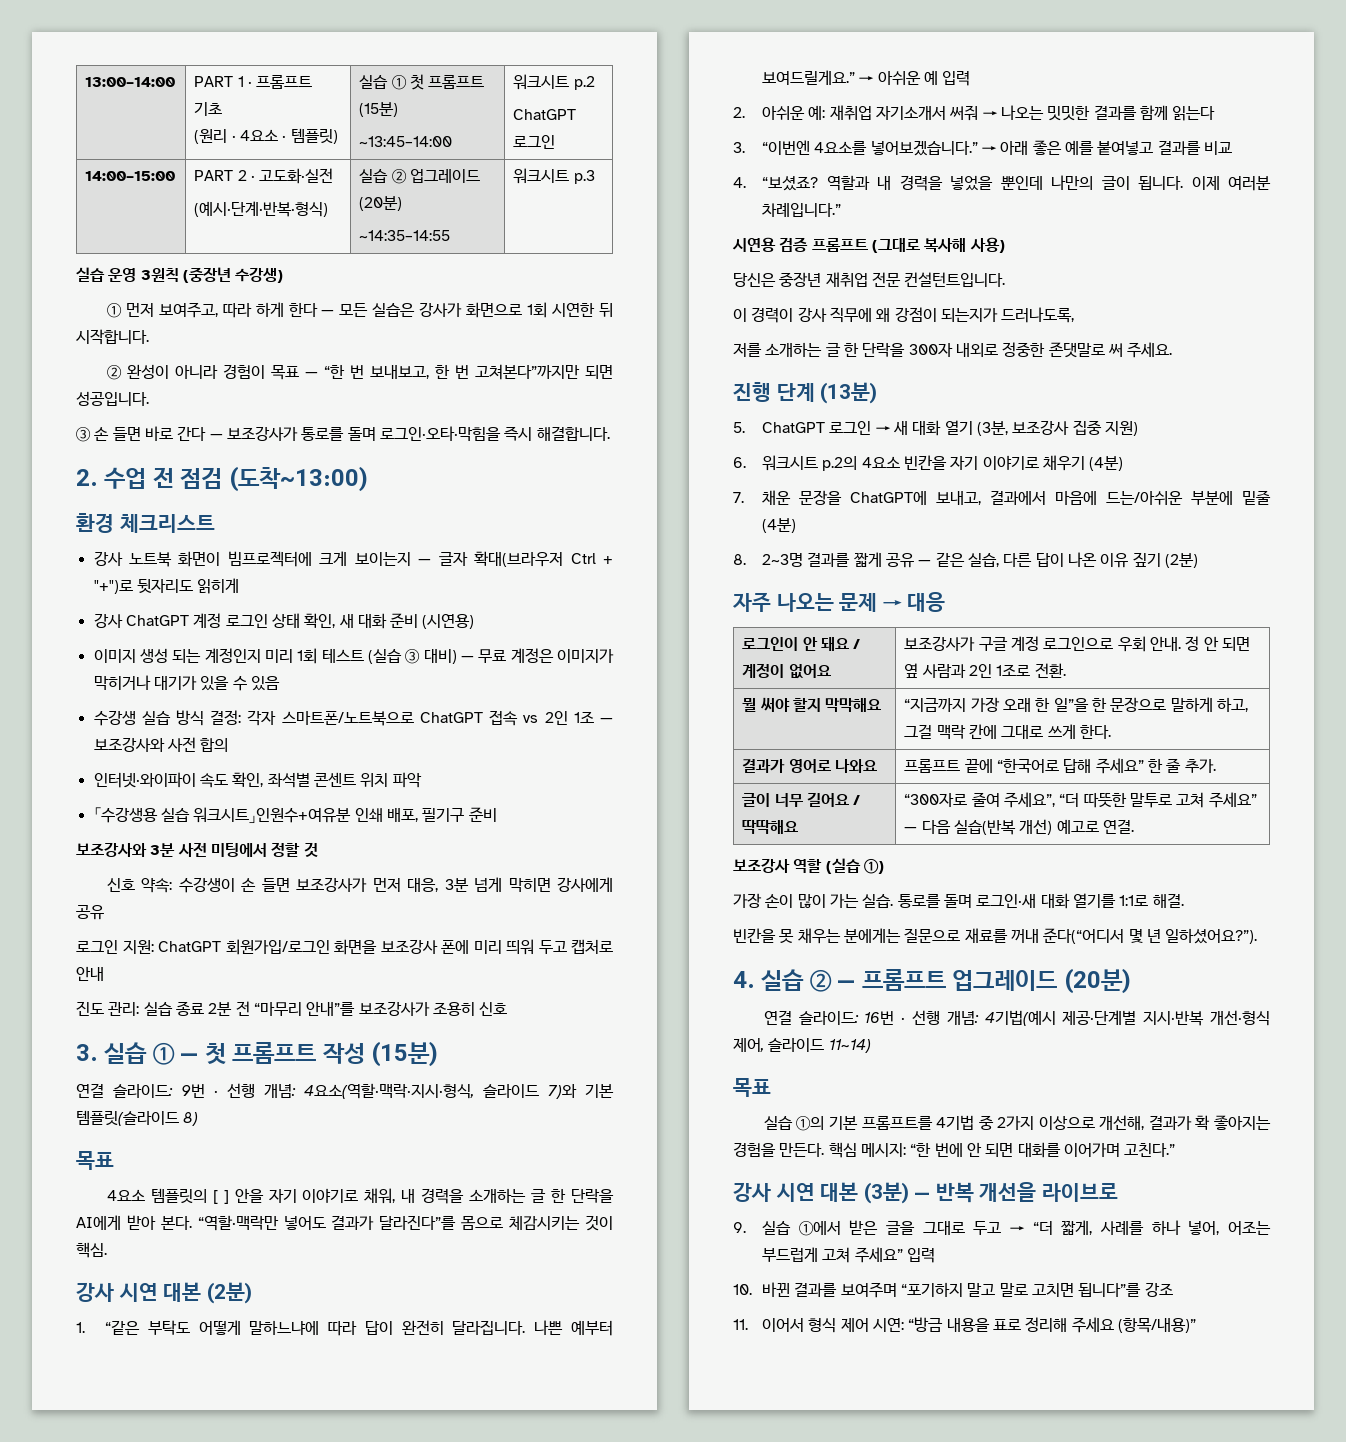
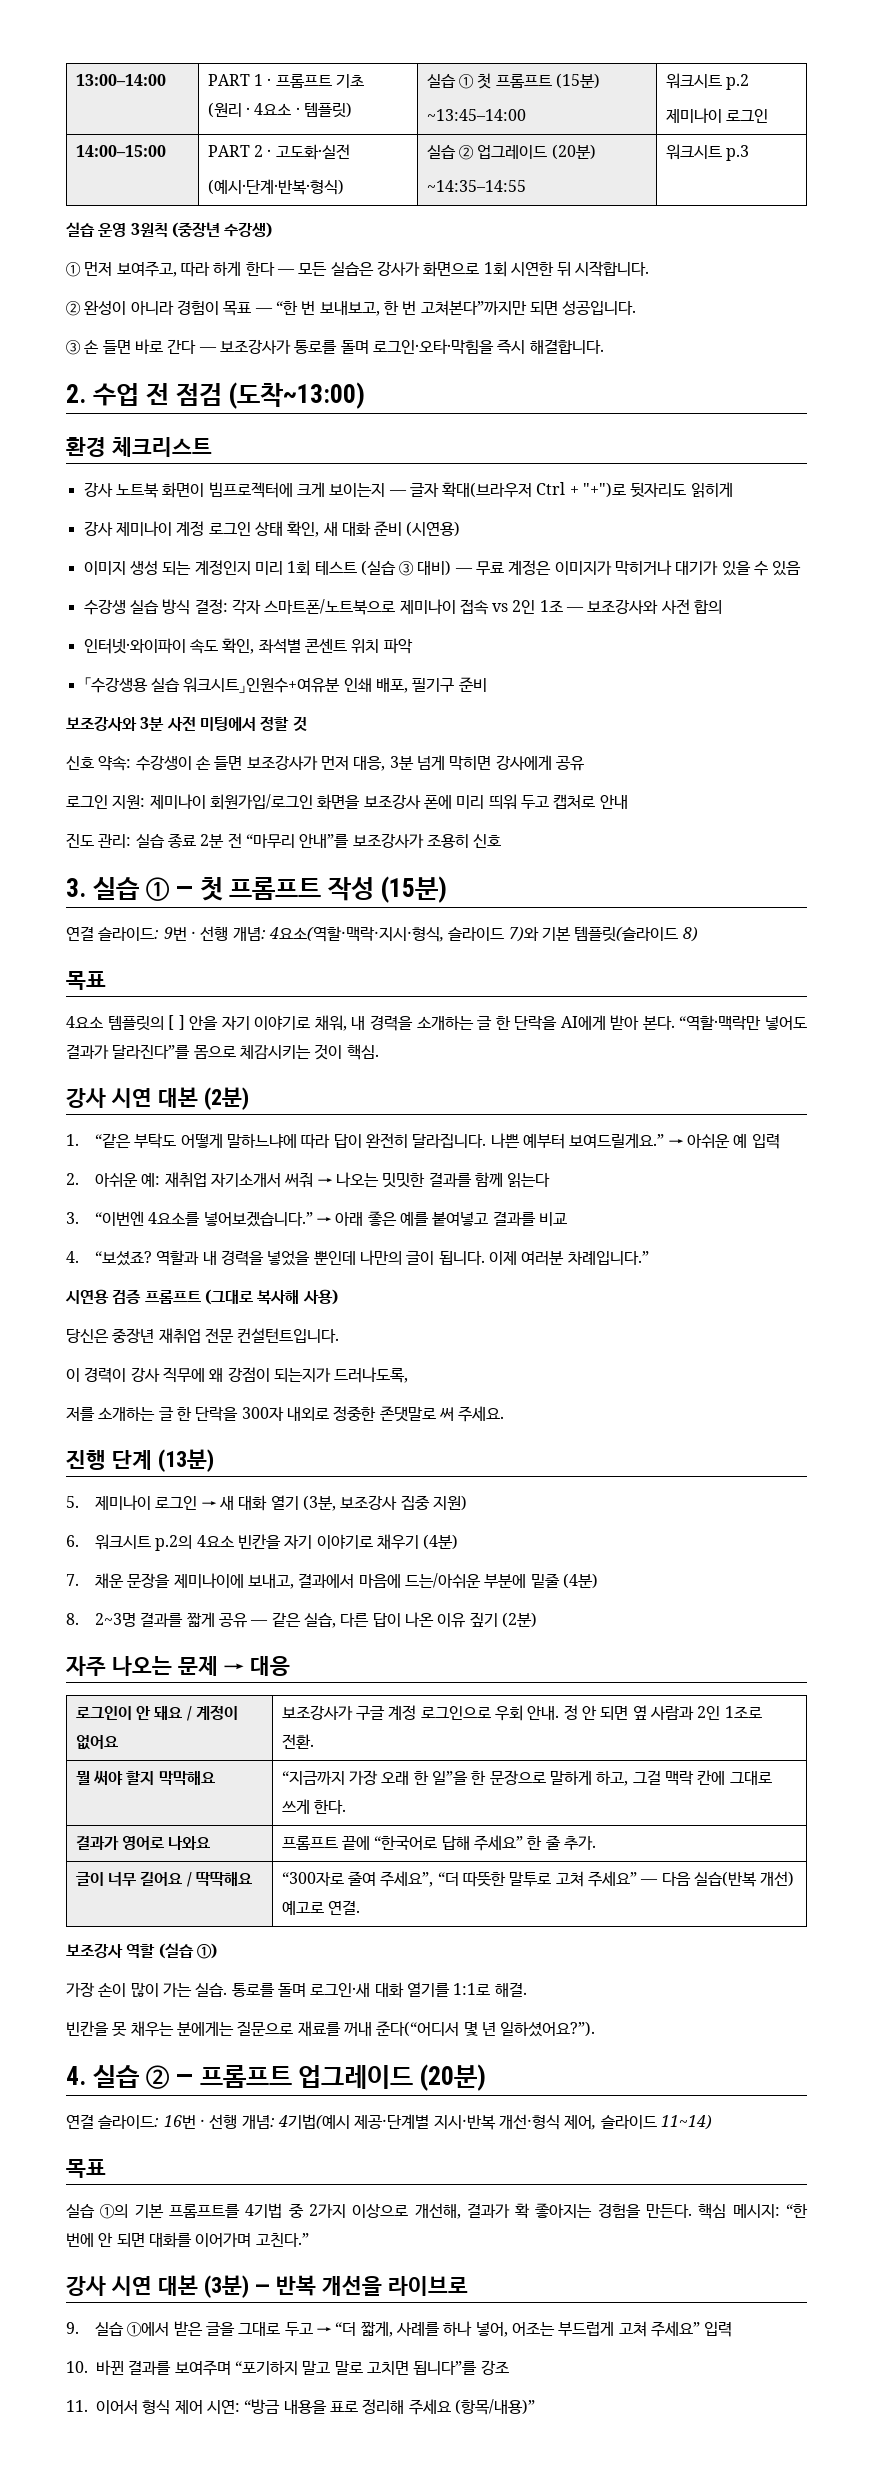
  13:00–14:00 | PART 1 · 프롬프트 기초
  (원리 · 4요소 · 템플릿) | 실습 ① 첫 프롬프트 (15분)
  ~13:45–14:00 | 워크시트 p.2
- ChatGPT 로그인
+ 제미나이 로그인
- 강사 ChatGPT 계정 로그인 상태 확인, 새 대화 준비 (시연용)
+ 강사 제미나이 계정 로그인 상태 확인, 새 대화 준비 (시연용)
- 수강생 실습 방식 결정: 각자 스마트폰/노트북으로 ChatGPT 접속 vs 2인 1조 — 보조강사와 사전 합의
+ 수강생 실습 방식 결정: 각자 스마트폰/노트북으로 제미나이 접속 vs 2인 1조 — 보조강사와 사전 합의
- 로그인 지원: ChatGPT 회원가입/로그인 화면을 보조강사 폰에 미리 띄워 두고 캡처로 안내
+ 로그인 지원: 제미나이 회원가입/로그인 화면을 보조강사 폰에 미리 띄워 두고 캡처로 안내
- 5. ChatGPT 로그인 → 새 대화 열기 (3분, 보조강사 집중 지원)
+ 5. 제미나이 로그인 → 새 대화 열기 (3분, 보조강사 집중 지원)
- 7. 채운 문장을 ChatGPT에 보내고, 결과에서 마음에 드는/아쉬운 부분에 밑줄 (4분)
+ 7. 채운 문장을 제미나이에 보내고, 결과에서 마음에 드는/아쉬운 부분에 밑줄 (4분)

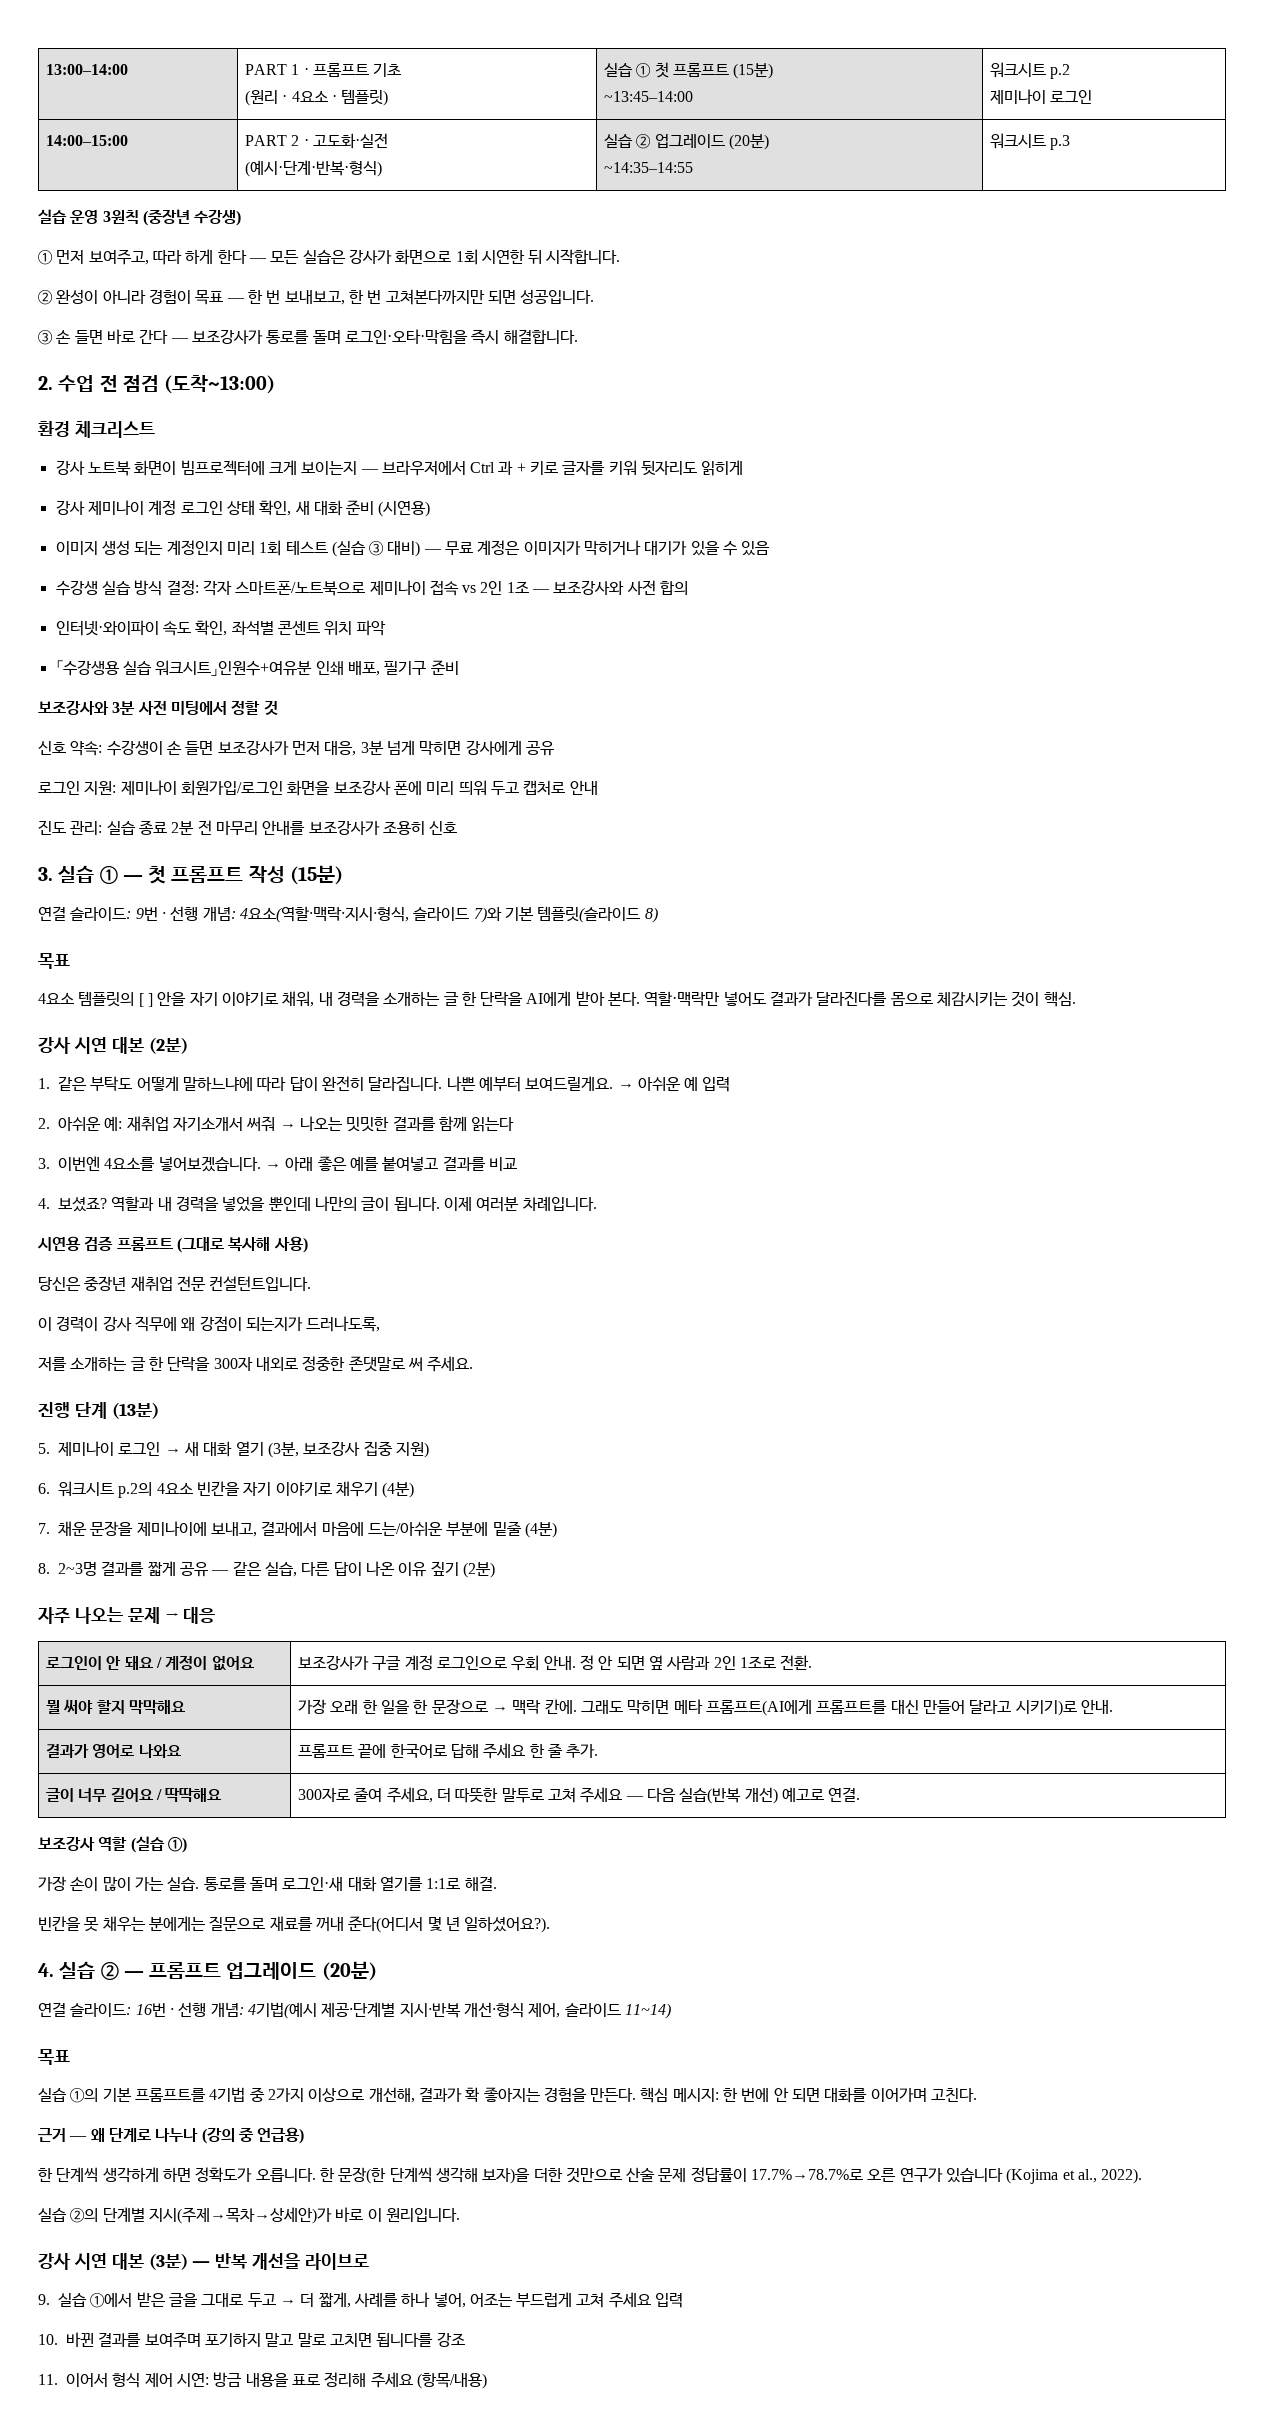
- ② 완성이 아니라 경험이 목표 — “한 번 보내보고, 한 번 고쳐본다”까지만 되면 성공입니다.
+ ② 완성이 아니라 경험이 목표 — 한 번 보내보고, 한 번 고쳐본다까지만 되면 성공입니다.
- 강사 노트북 화면이 빔프로젝터에 크게 보이는지 — 글자 확대(브라우저 Ctrl + "+")로 뒷자리도 읽히게
+ 강사 노트북 화면이 빔프로젝터에 크게 보이는지 — 브라우저에서 Ctrl 과 + 키로 글자를 키워 뒷자리도 읽히게
- 진도 관리: 실습 종료 2분 전 “마무리 안내”를 보조강사가 조용히 신호
+ 진도 관리: 실습 종료 2분 전 마무리 안내를 보조강사가 조용히 신호
- “역할·맥락만 넣어도 결과가 달라진다”를 몸으로 체감시키는 것이 핵심.
+ 역할·맥락만 넣어도 결과가 달라진다를 몸으로 체감시키는 것이 핵심.
- 1. “같은 부탁도 어떻게 말하느냐에 따라 답이 완전히 달라집니다.
+ 1. 같은 부탁도 어떻게 말하느냐에 따라 답이 완전히 달라집니다.
- 나쁜 예부터 보여드릴게요.”
+ 나쁜 예부터 보여드릴게요.
- 3. “이번엔 4요소를 넣어보겠습니다.”
+ 3. 이번엔 4요소를 넣어보겠습니다.
- 4. “보셨죠?
+ 4. 보셨죠?
- 이제 여러분 차례입니다.”
+ 이제 여러분 차례입니다.
- 뭘 써야 할지 막막해요 | “지금까지 가장 오래 한 일”을 한 문장으로 말하게 하고, 그걸 맥락 칸에 그대로 쓰게 한다.
+ 뭘 써야 할지 막막해요 | 가장 오래 한 일을 한 문장으로 → 맥락 칸에. 그래도 막히면 메타 프롬프트(AI에게 프롬프트를 대신 만들어 달라고 시키기)로 안내.
- 결과가 영어로 나와요 | 프롬프트 끝에 “한국어로 답해 주세요” 한 줄 추가.
+ 결과가 영어로 나와요 | 프롬프트 끝에 한국어로 답해 주세요 한 줄 추가.
- 글이 너무 길어요 / 딱딱해요 | “300자로 줄여 주세요”, “더 따뜻한 말투로 고쳐 주세요” — 다음 실습(반복 개선) 예고로 연결.
+ 글이 너무 길어요 / 딱딱해요 | 300자로 줄여 주세요, 더 따뜻한 말투로 고쳐 주세요 — 다음 실습(반복 개선) 예고로 연결.
- 빈칸을 못 채우는 분에게는 질문으로 재료를 꺼내 준다(“어디서 몇 년 일하셨어요?”).
+ 빈칸을 못 채우는 분에게는 질문으로 재료를 꺼내 준다(어디서 몇 년 일하셨어요?).
- 핵심 메시지: “한 번에 안 되면 대화를 이어가며 고친다.”
+ 핵심 메시지: 한 번에 안 되면 대화를 이어가며 고친다.
+ 근거 — 왜 단계로 나누나 (강의 중 언급용)
+ 한 단계씩 생각하게 하면 정확도가 오릅니다. 한 문장(한 단계씩 생각해 보자)을 더한 것만으로 산술 문제 정답률이 17.7%→78.7%로 오른 연구가 있습니다 (Kojima et al., 2022).
+ 실습 ②의 단계별 지시(주제→목차→상세안)가 바로 이 원리입니다.
- 9. 실습 ①에서 받은 글을 그대로 두고 → “더 짧게, 사례를 하나 넣어, 어조는 부드럽게 고쳐 주세요” 입력
+ 9. 실습 ①에서 받은 글을 그대로 두고 → 더 짧게, 사례를 하나 넣어, 어조는 부드럽게 고쳐 주세요 입력
- 10. 바뀐 결과를 보여주며 “포기하지 말고 말로 고치면 됩니다”를 강조
+ 10. 바뀐 결과를 보여주며 포기하지 말고 말로 고치면 됩니다를 강조
- 11. 이어서 형식 제어 시연: “방금 내용을 표로 정리해 주세요 (항목/내용)”
+ 11. 이어서 형식 제어 시연: 방금 내용을 표로 정리해 주세요 (항목/내용)

